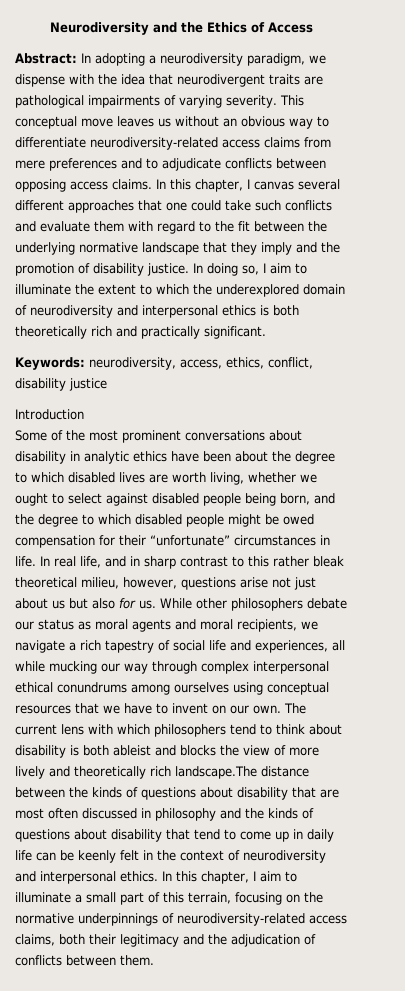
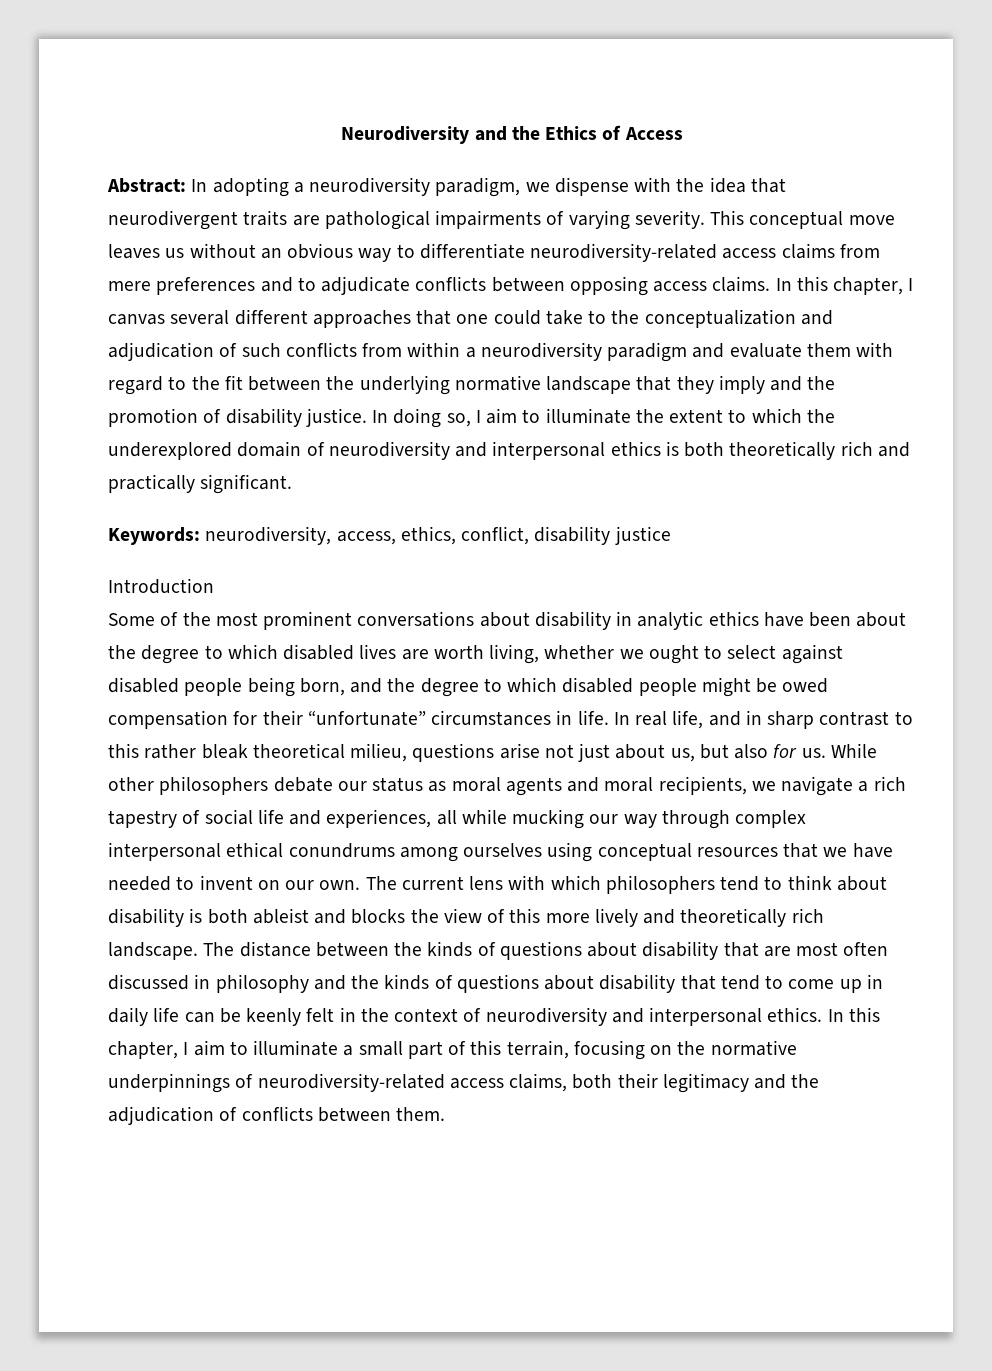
- In this chapter, I canvas several different approaches that one could take such conflicts and evaluate them with regard to the fit between the underlying normative landscape that they imply and the promotion of disability justice.
+ In this chapter, I canvas several different approaches that one could take to the conceptualization and adjudication of such conflicts from within a neurodiversity paradigm and evaluate them with regard to the fit between the underlying normative landscape that they imply and the promotion of disability justice.
- In real life, and in sharp contrast to this rather bleak theoretical milieu, however, questions arise not just about us but also for us.
+ In real life, and in sharp contrast to this rather bleak theoretical milieu, questions arise not just about us, but also for us.
- While other philosophers debate our status as moral agents and moral recipients, we navigate a rich tapestry of social life and experiences, all while mucking our way through complex interpersonal ethical conundrums among ourselves using conceptual resources that we have to invent on our own.
+ While other philosophers debate our status as moral agents and moral recipients, we navigate a rich tapestry of social life and experiences, all while mucking our way through complex interpersonal ethical conundrums among ourselves using conceptual resources that we have needed to invent on our own.
- The current lens with which philosophers tend to think about disability is both ableist and blocks the view of more lively and theoretically rich landscape.The distance between the kinds of questions about disability that are most often discussed in philosophy and the kinds of questions about disability that tend to come up in daily life can be keenly felt in the context of neurodiversity and interpersonal ethics.
+ The current lens with which philosophers tend to think about disability is both ableist and blocks the view of this more lively and theoretically rich landscape. The distance between the kinds of questions about disability that are most often discussed in philosophy and the kinds of questions about disability that tend to come up in daily life can be keenly felt in the context of neurodiversity and interpersonal ethics.

